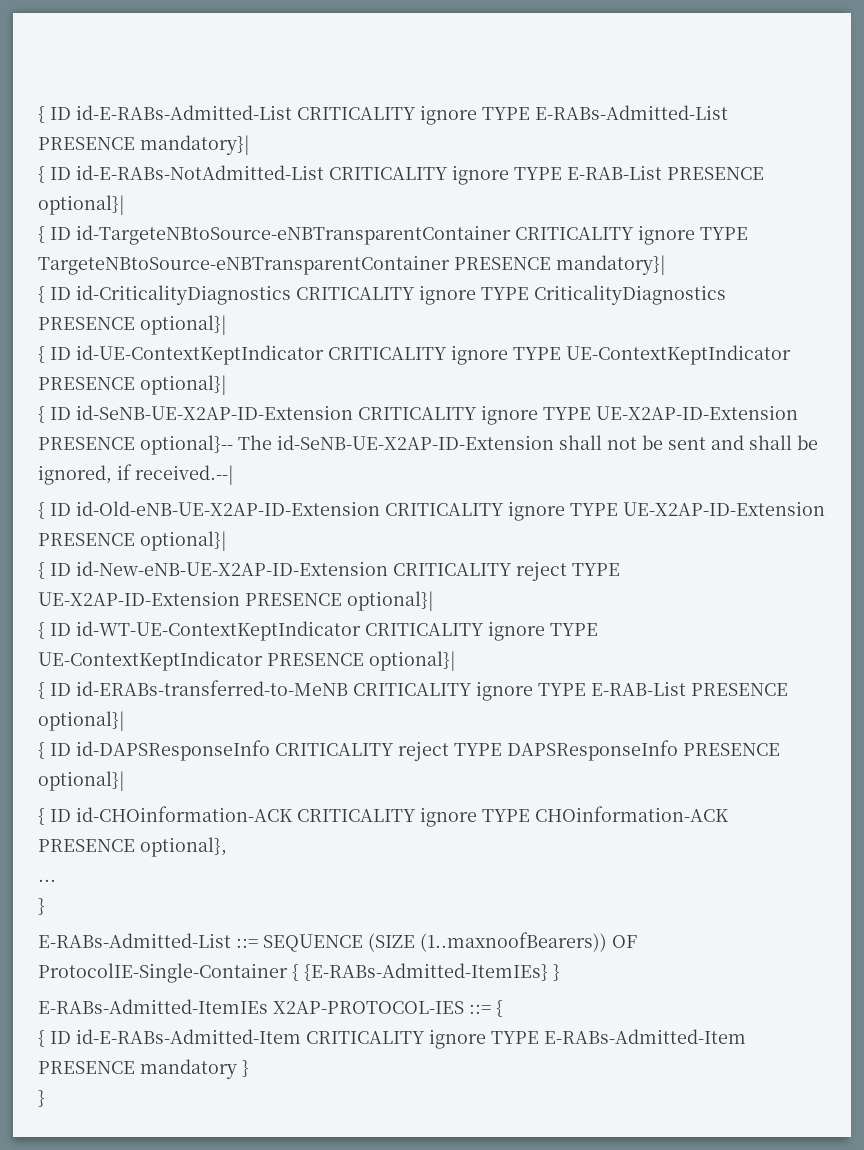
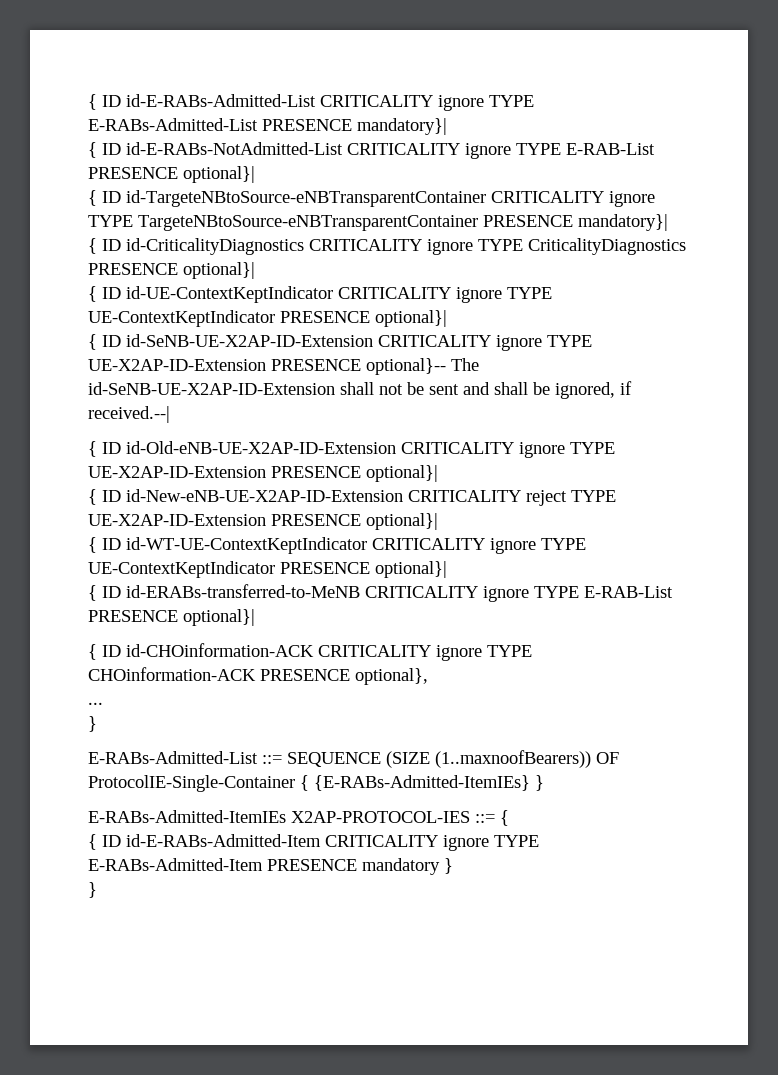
- { ID id-DAPSResponseInfo CRITICALITY reject TYPE DAPSResponseInfo PRESENCE optional}|

